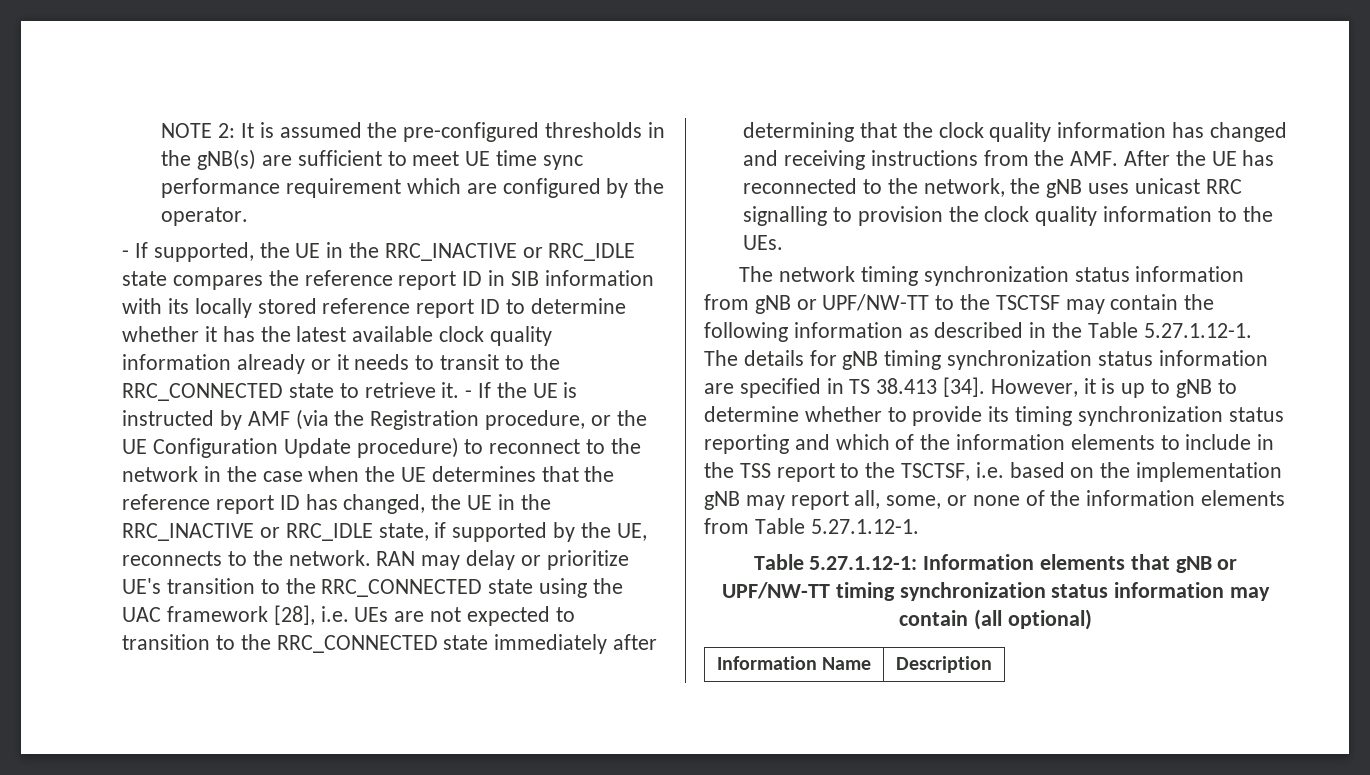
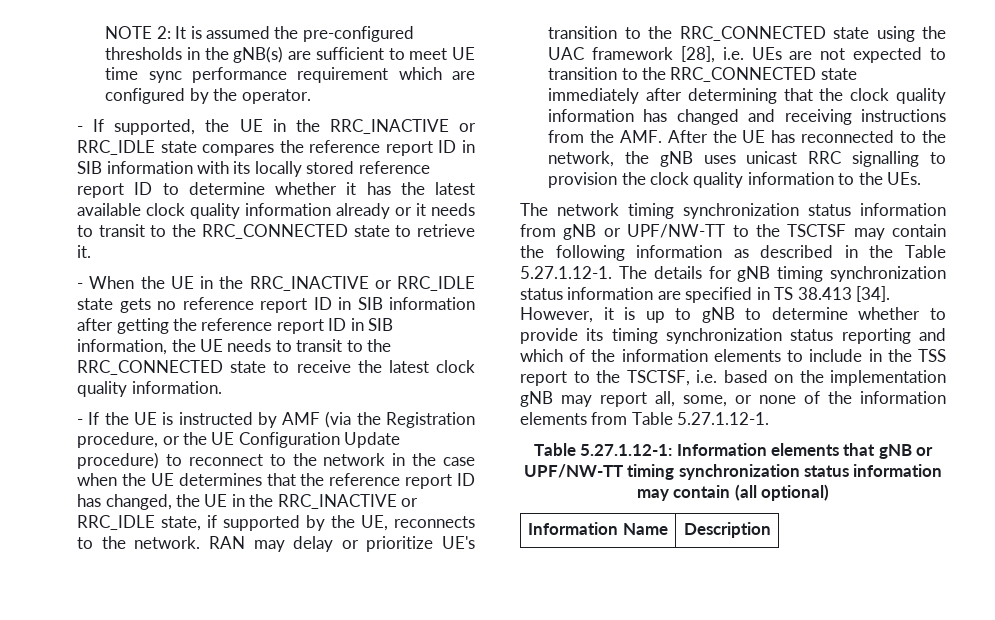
- - If supported, the UE in the RRC_INACTIVE or RRC_IDLE state compares the reference report ID in SIB information with its locally stored reference report ID to determine whether it has the latest available clock quality information already or it needs to transit to the RRC_CONNECTED state to retrieve it. - If the UE is instructed by AMF (via the Registration procedure, or the UE Configuration Update procedure) to reconnect to the network in the case when the UE determines that the reference report ID has changed, the UE in the RRC_INACTIVE or RRC_IDLE state, if supported by the UE, reconnects to the network.
+ - If supported, the UE in the RRC_INACTIVE or RRC_IDLE state compares the reference report ID in SIB information with its locally stored reference report ID to determine whether it has the latest available clock quality information already or it needs to transit to the RRC_CONNECTED state to retrieve it.
+ - When the UE in the RRC_INACTIVE or RRC_IDLE state gets no reference report ID in SIB information after getting the reference report ID in SIB information, the UE needs to transit to the RRC_CONNECTED state to receive the latest clock quality information.
+ - If the UE is instructed by AMF (via the Registration procedure, or the UE Configuration Update procedure) to reconnect to the network in the case when the UE determines that the reference report ID has changed, the UE in the RRC_INACTIVE or RRC_IDLE state, if supported by the UE, reconnects to the network.

